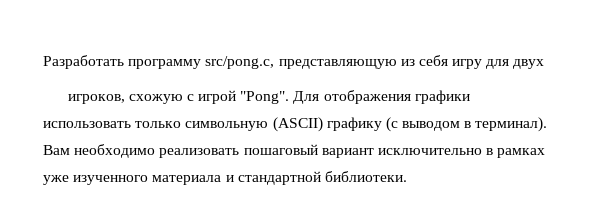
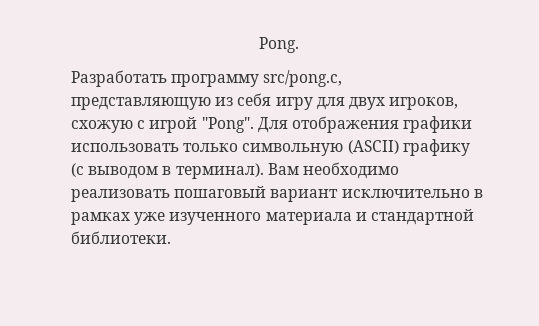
+ Pong.
- Разработать программу src/pong.c, представляющую из себя игру для двух
- игроков, схожую с игрой "Pong".
+ Разработать программу src/pong.c, представляющую из себя игру для двух игроков, схожую с игрой "Pong".

